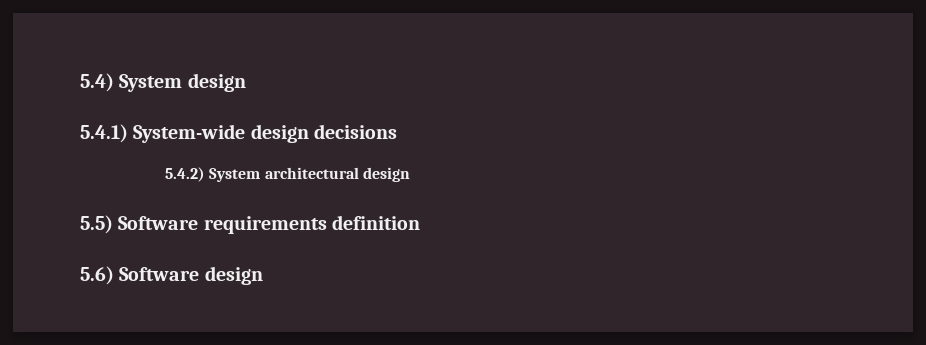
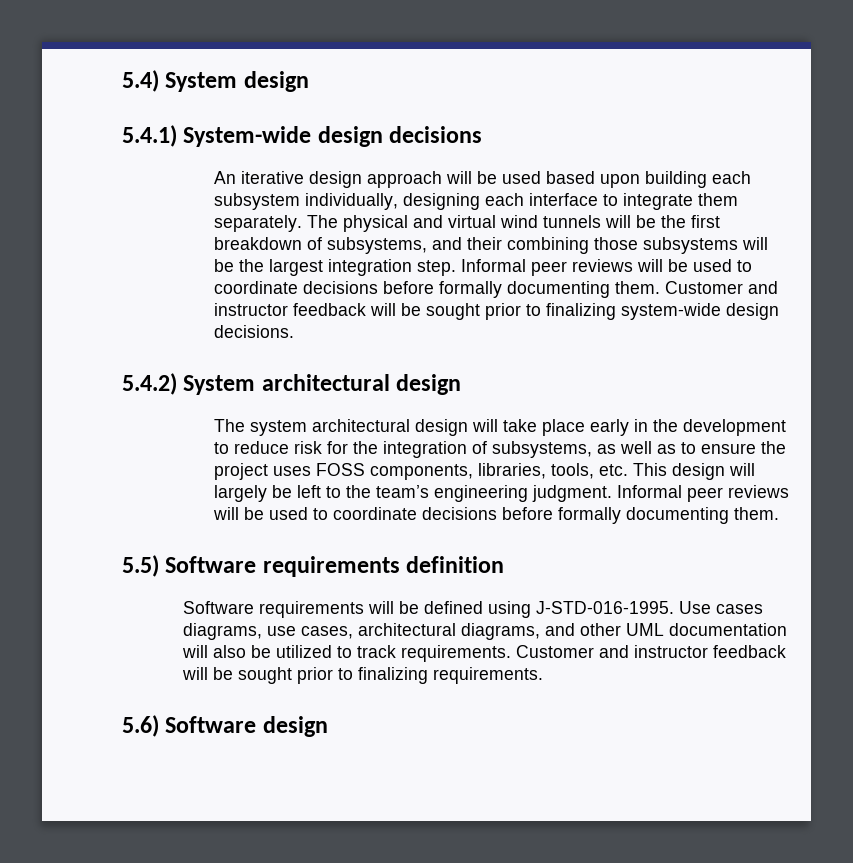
+ An iterative design approach will be used based upon building each subsystem individually, designing each interface to integrate them separately. The physical and virtual wind tunnels will be the first breakdown of subsystems, and their combining those subsystems will be the largest integration step. Informal peer reviews will be used to coordinate decisions before formally documenting them. Customer and instructor feedback will be sought prior to finalizing system-wide design decisions.
  5.4.2) System architectural design
+ The system architectural design will take place early in the development to reduce risk for the integration of subsystems, as well as to ensure the project uses FOSS components, libraries, tools, etc. This design will largely be left to the team’s engineering judgment. Informal peer reviews will be used to coordinate decisions before formally documenting them.
  5.5) Software requirements definition
+ Software requirements will be defined using J-STD-016-1995. Use cases diagrams, use cases, architectural diagrams, and other UML documentation will also be utilized to track requirements. Customer and instructor feedback will be sought prior to finalizing requirements.

